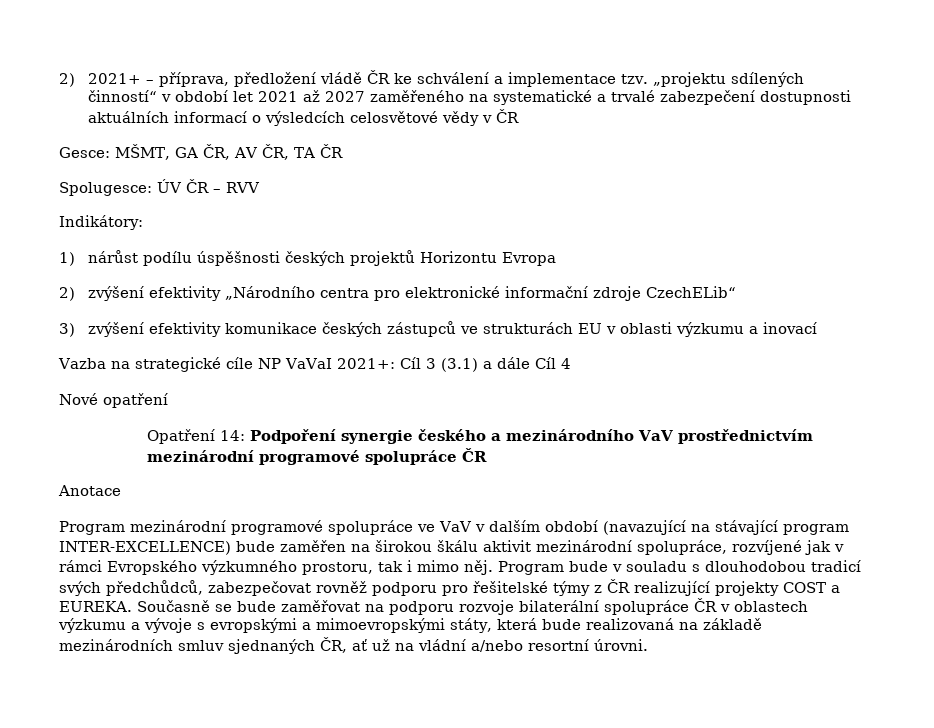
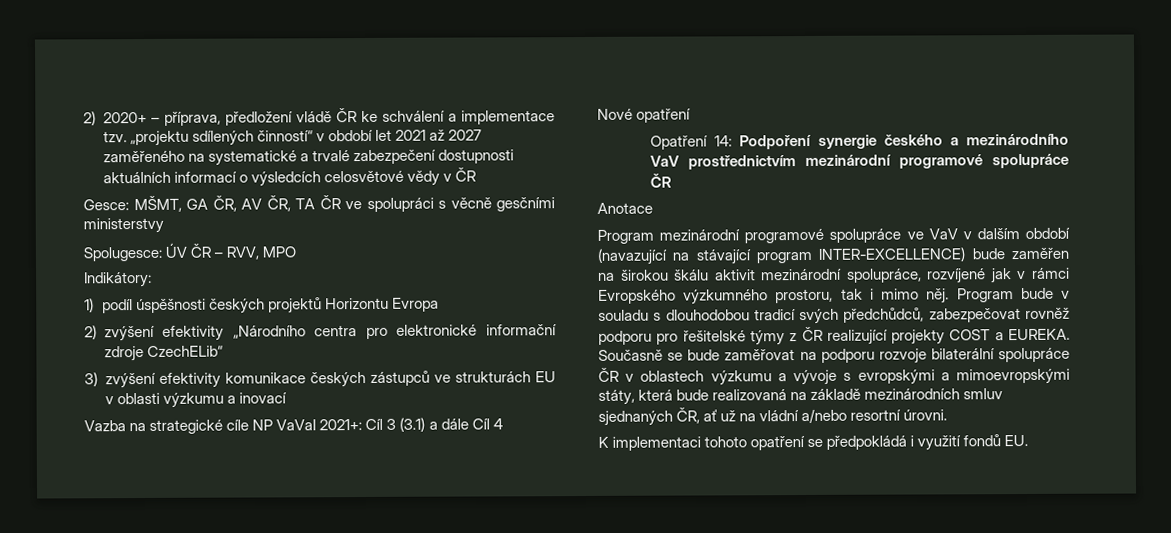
- 2) 2021+ – příprava, předložení vládě ČR ke schválení a implementace tzv.
+ 2) 2020+ – příprava, předložení vládě ČR ke schválení a implementace tzv.
- Gesce: MŠMT, GA ČR, AV ČR, TA ČR
+ Gesce: MŠMT, GA ČR, AV ČR, TA ČR ve spolupráci s věcně gesčními ministerstvy
- Spolugesce: ÚV ČR – RVV
+ Spolugesce: ÚV ČR – RVV, MPO
- 1) nárůst podílu úspěšnosti českých projektů Horizontu Evropa
+ 1) podíl úspěšnosti českých projektů Horizontu Evropa
+ K implementaci tohoto opatření se předpokládá i využití fondů EU.

